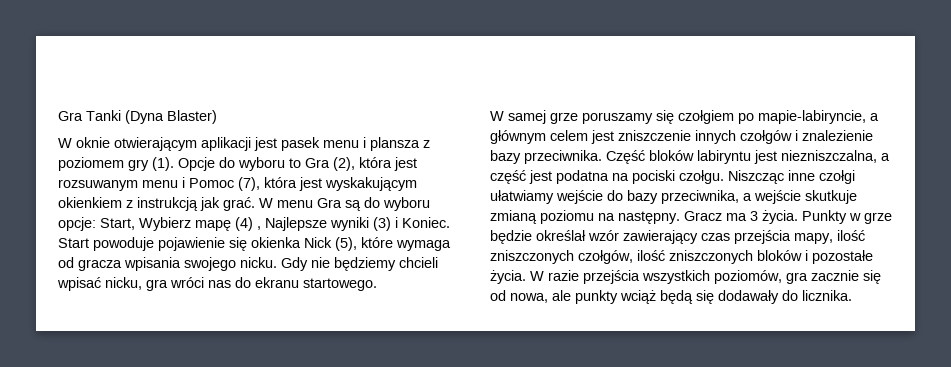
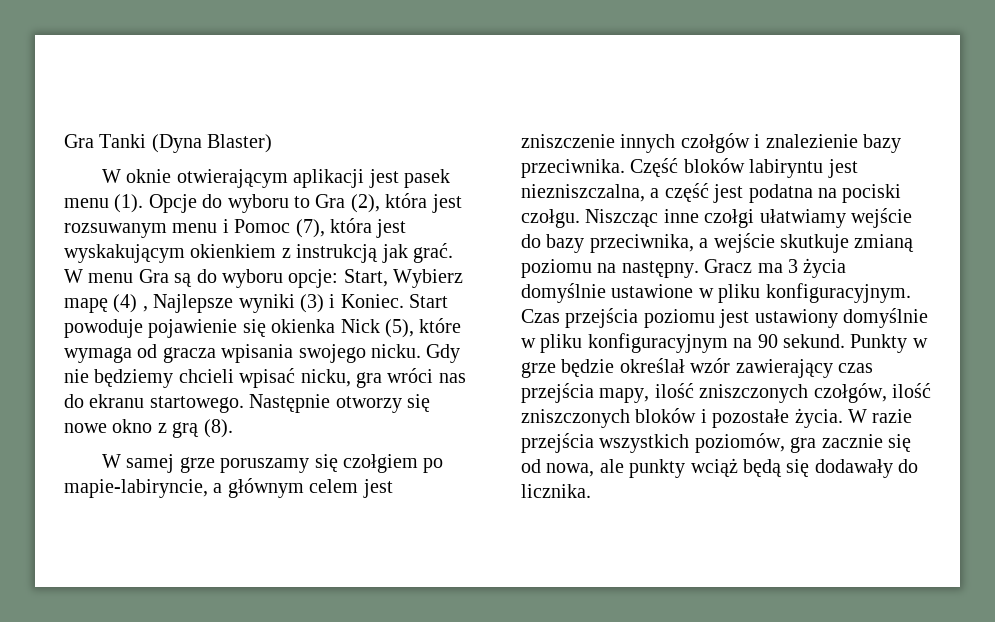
- W oknie otwierającym aplikacji jest pasek menu i plansza z poziomem gry (1).
+ W oknie otwierającym aplikacji jest pasek menu (1).
+ Następnie otworzy się nowe okno z grą (8).
- Gracz ma 3 życia.
+ Gracz ma 3 życia domyślnie ustawione w pliku konfiguracyjnym. Czas przejścia poziomu jest ustawiony domyślnie w pliku konfiguracyjnym na 90 sekund.

